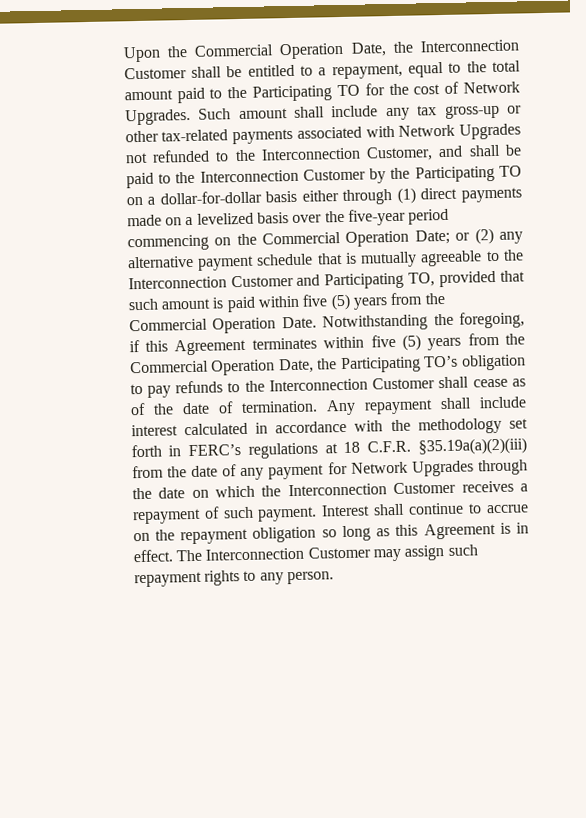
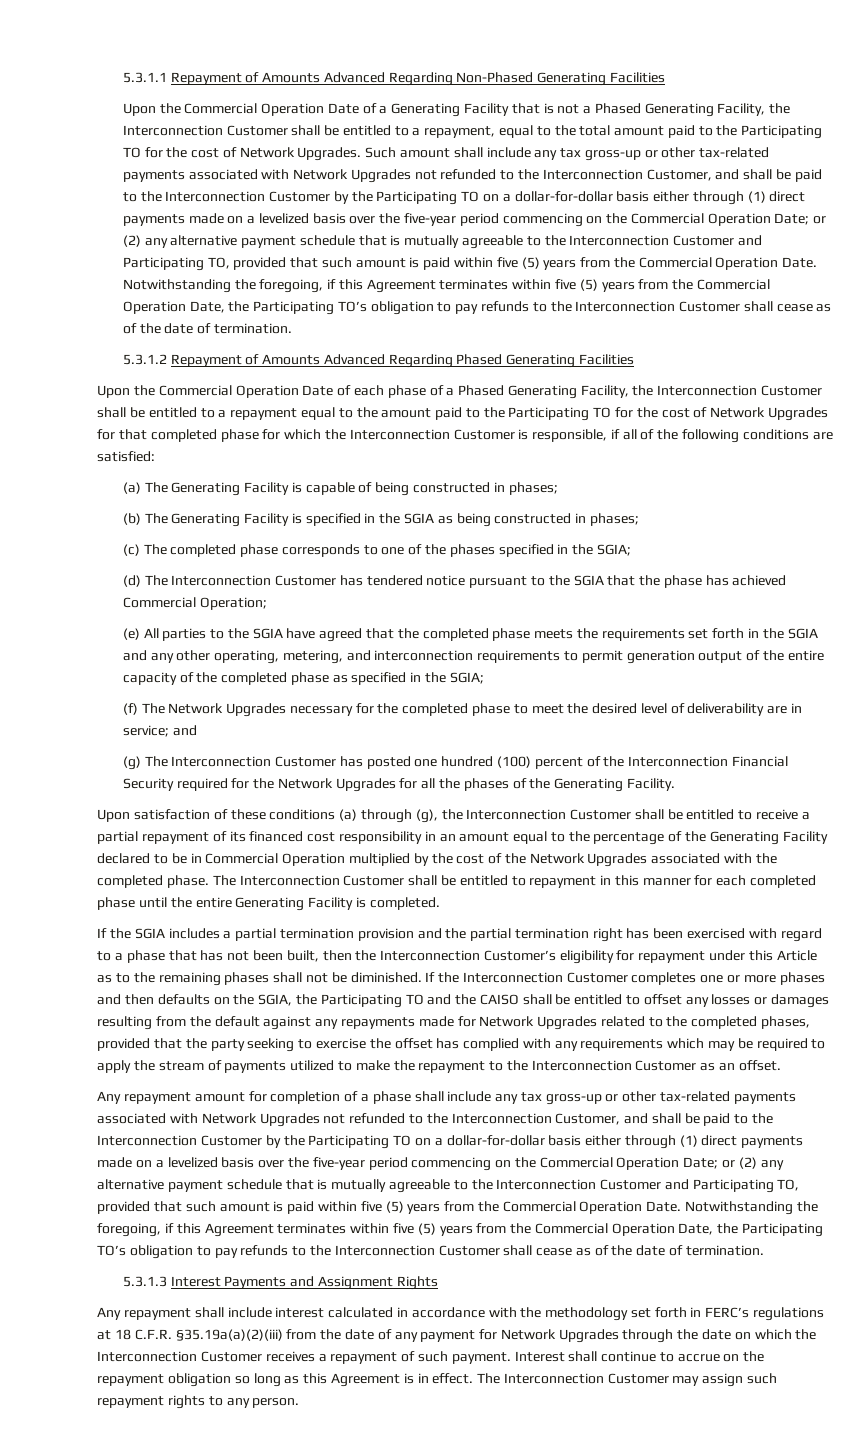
- Upon the Commercial Operation Date, the Interconnection Customer shall be entitled to a repayment, equal to the total amount paid to the Participating TO for the cost of Network Upgrades.
+ 5.3.1.1 Repayment of Amounts Advanced Regarding Non-Phased Generating Facilities
+ Upon the Commercial Operation Date of a Generating Facility that is not a Phased Generating Facility, the Interconnection Customer shall be entitled to a repayment, equal to the total amount paid to the Participating TO for the cost of Network Upgrades.
- Such amount shall include any tax gross-up or other tax-related payments associated with Network Upgrades not refunded to the Interconnection Customer, and shall be paid to the Interconnection Customer by the Participating TO on a dollar-for-dollar basis either through (1) direct payments made on a levelized basis over the five-year period commencing on the Commercial Operation Date; or (2) any alternative payment schedule that is mutually agreeable to the Interconnection Customer and Participating TO, provided that such amount is paid within five (5) years from the Commercial Operation Date. Notwithstanding the foregoing, if this Agreement terminates within five (5) years from the Commercial Operation Date, the Participating TO’s obligation to pay refunds to the Interconnection Customer shall cease as of the date of termination. Any repayment shall include interest calculated in accordance with the methodology set forth in FERC’s regulations at 18 C.F.R. §35.19a(a)(2)(iii) from the date of any payment for Network Upgrades through the date on which the Interconnection Customer receives a repayment of such payment.
+ Such amount shall include any tax gross-up or other tax-related payments associated with Network Upgrades not refunded to the Interconnection Customer, and shall be paid to the Interconnection Customer by the Participating TO on a dollar-for-dollar basis either through (1) direct payments made on a levelized basis over the five-year period commencing on the Commercial Operation Date; or (2) any alternative payment schedule that is mutually agreeable to the Interconnection Customer and Participating TO, provided that such amount is paid within five (5) years from the Commercial Operation Date. Notwithstanding the foregoing, if this Agreement terminates within five (5) years from the Commercial Operation Date, the Participating TO’s obligation to pay refunds to the Interconnection Customer shall cease as of the date of termination.
+ 5.3.1.2 Repayment of Amounts Advanced Regarding Phased Generating Facilities
+ Upon the Commercial Operation Date of each phase of a Phased Generating Facility, the Interconnection Customer shall be entitled to a repayment equal to the amount paid to the Participating TO for the cost of Network Upgrades for that completed phase for which the Interconnection Customer is responsible, if all of the following conditions are satisfied:
+ (a) The Generating Facility is capable of being constructed in phases;
+ (b) The Generating Facility is specified in the SGIA as being constructed in phases;
+ (c) The completed phase corresponds to one of the phases specified in the SGIA;
+ (d) The Interconnection Customer has tendered notice pursuant to the SGIA that the phase has achieved Commercial Operation;
+ (e) All parties to the SGIA have agreed that the completed phase meets the requirements set forth in the SGIA and any other operating, metering, and interconnection requirements to permit generation output of the entire capacity of the completed phase as specified in the SGIA;
+ (f) The Network Upgrades necessary for the completed phase to meet the desired level of deliverability are in service; and
+ (g) The Interconnection Customer has posted one hundred (100) percent of the Interconnection Financial Security required for the Network Upgrades for all the phases of the Generating Facility.
+ Upon satisfaction of these conditions (a) through (g), the Interconnection Customer shall be entitled to receive a partial repayment of its financed cost responsibility in an amount equal to the percentage of the Generating Facility declared to be in Commercial Operation multiplied by the cost of the Network Upgrades associated with the completed phase. The Interconnection Customer shall be entitled to repayment in this manner for each completed phase until the entire Generating Facility is completed.
+ If the SGIA includes a partial termination provision and the partial termination right has been exercised with regard to a phase that has not been built, then the Interconnection Customer’s eligibility for repayment under this Article as to the remaining phases shall not be diminished. If the Interconnection Customer completes one or more phases and then defaults on the SGIA, the Participating TO and the CAISO shall be entitled to offset any losses or damages resulting from the default against any repayments made for Network Upgrades related to the completed phases, provided that the party seeking to exercise the offset has complied with any requirements which may be required to apply the stream of payments utilized to make the repayment to the Interconnection Customer as an offset.
+ Any repayment amount for completion of a phase shall include any tax gross-up or other tax-related payments associated with Network Upgrades not refunded to the Interconnection Customer, and shall be paid to the Interconnection Customer by the Participating TO on a dollar-for-dollar basis either through (1) direct payments made on a levelized basis over the five-year period commencing on the Commercial Operation Date; or (2) any alternative payment schedule that is mutually agreeable to the Interconnection Customer and Participating TO, provided that such amount is paid within five (5) years from the Commercial Operation Date. Notwithstanding the foregoing, if this Agreement terminates within five (5) years from the Commercial Operation Date, the Participating TO’s obligation to pay refunds to the Interconnection Customer shall cease as of the date of termination.
+ 5.3.1.3 Interest Payments and Assignment Rights
+ Any repayment shall include interest calculated in accordance with the methodology set forth in FERC’s regulations at 18 C.F.R. §35.19a(a)(2)(iii) from the date of any payment for Network Upgrades through the date on which the Interconnection Customer receives a repayment of such payment.

